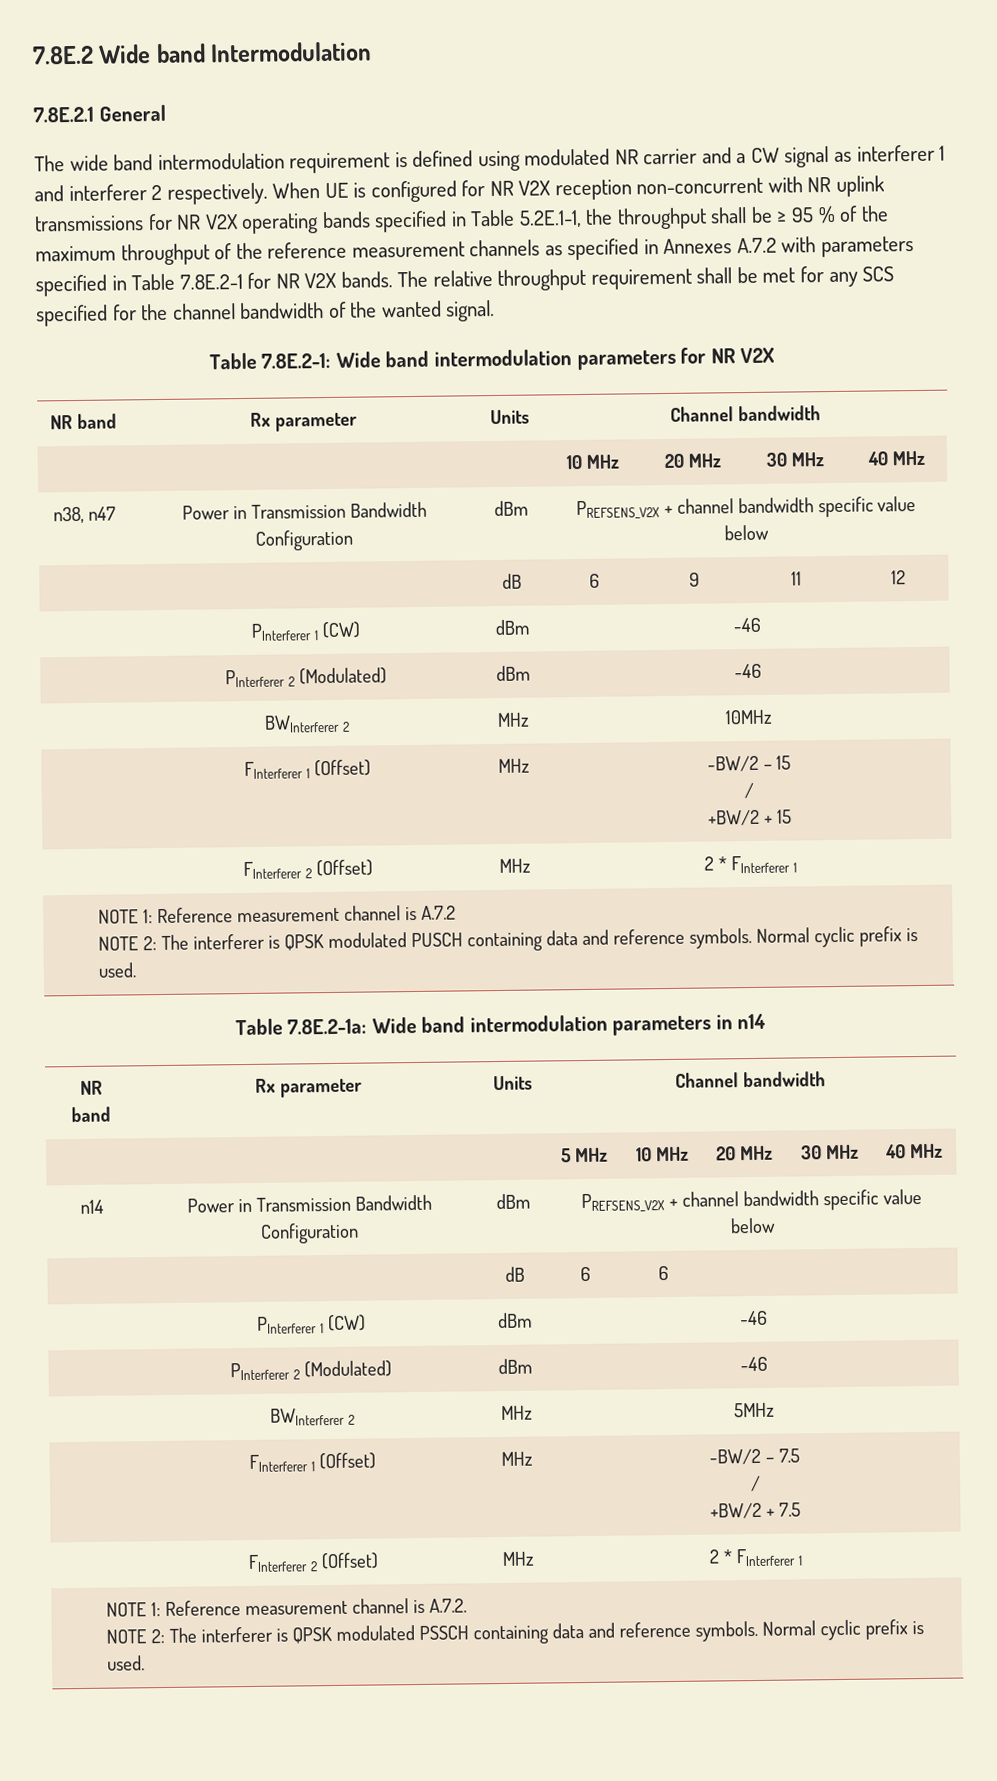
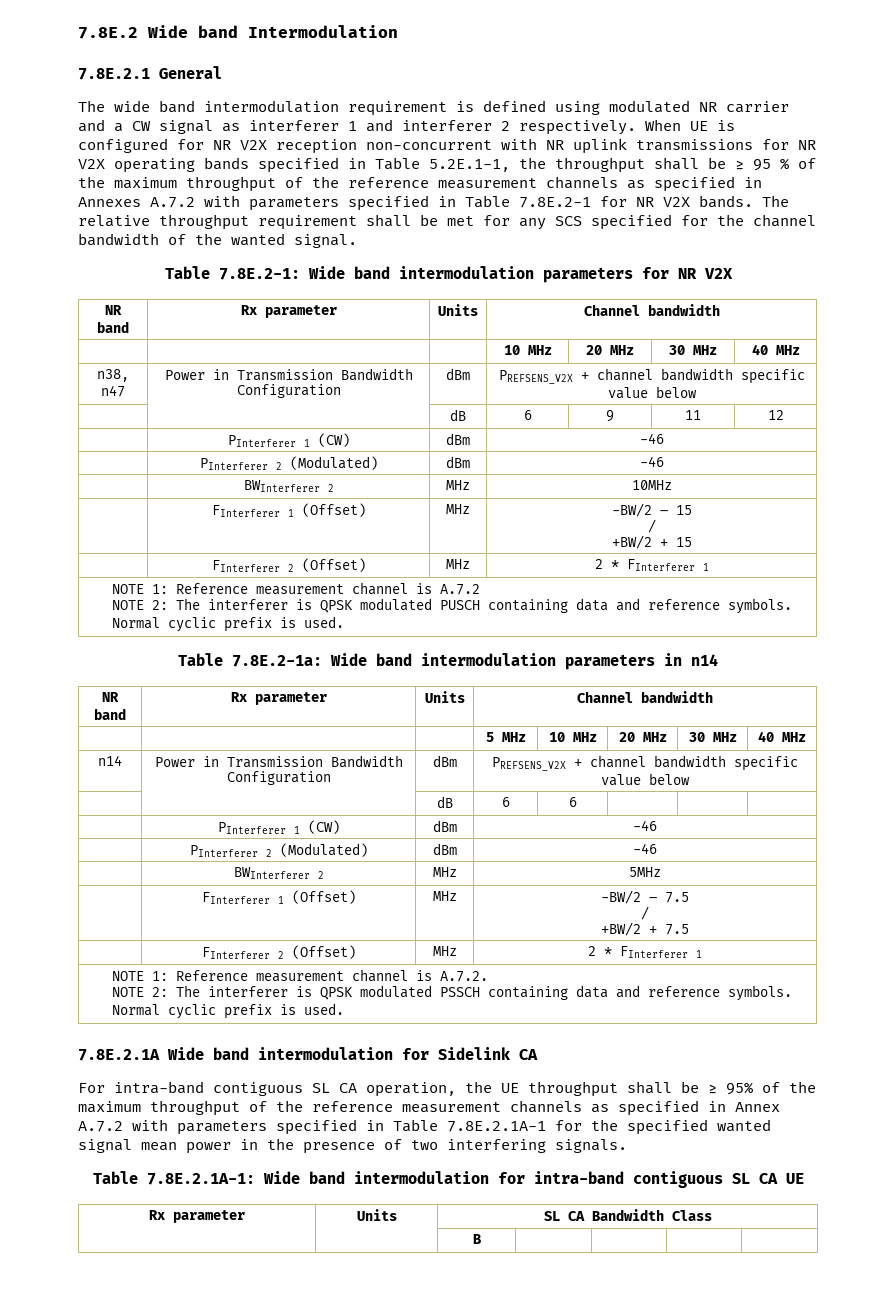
+ 7.8E.2.1A Wide band intermodulation for Sidelink CA
+ For intra-band contiguous SL CA operation, the UE throughput shall be ≥ 95% of the maximum throughput of the reference measurement channels as specified in Annex A.7.2 with parameters specified in Table 7.8E.2.1A-1 for the specified wanted signal mean power in the presence of two interfering signals.
+ Table 7.8E.2.1A-1: Wide band intermodulation for intra-band contiguous SL CA UE
+ Rx parameter | Units | SL CA Bandwidth Class
+ | | B | | | |

